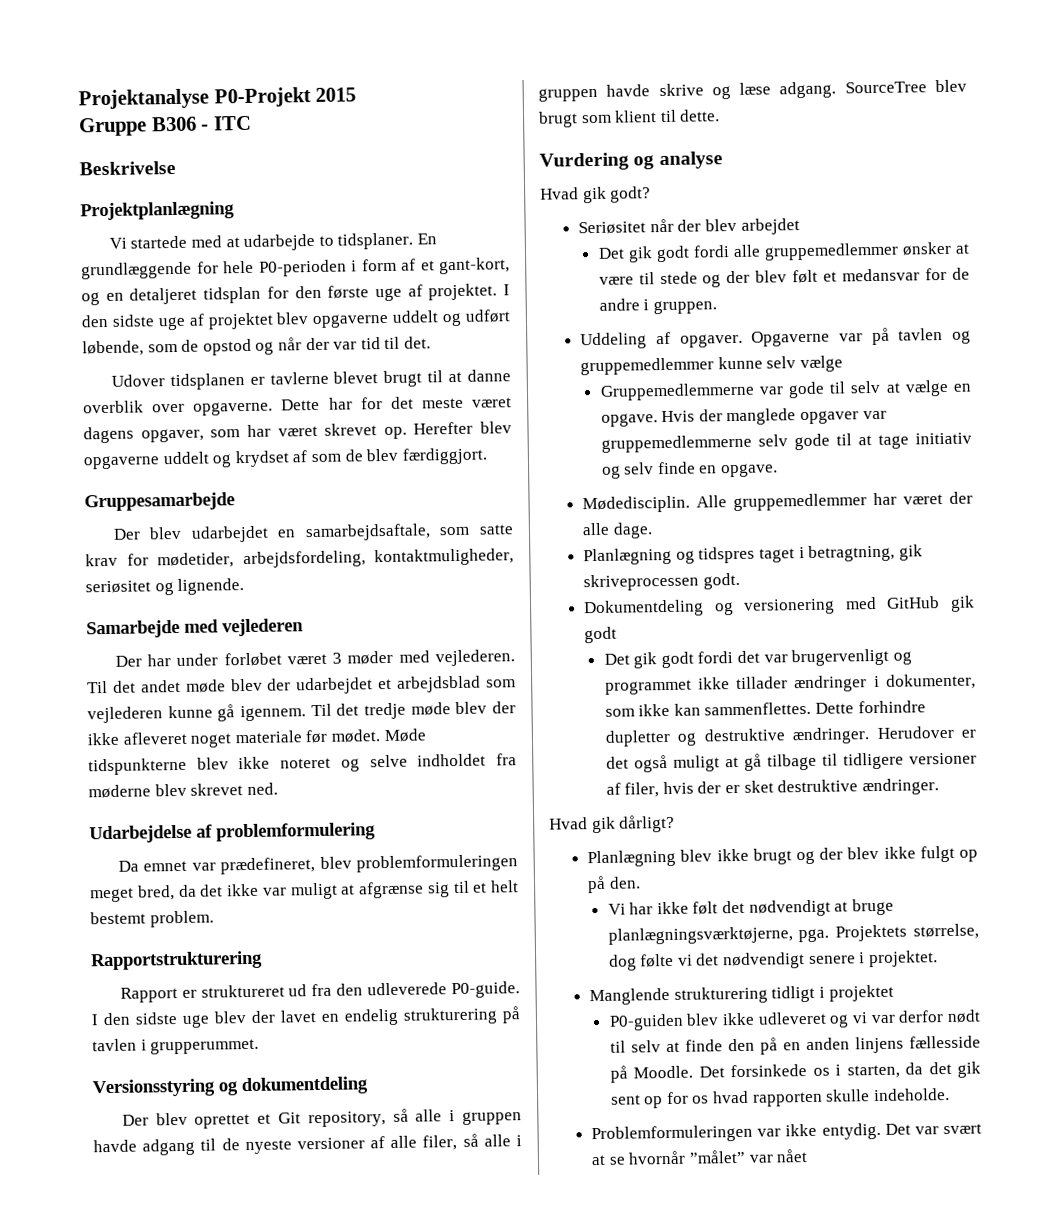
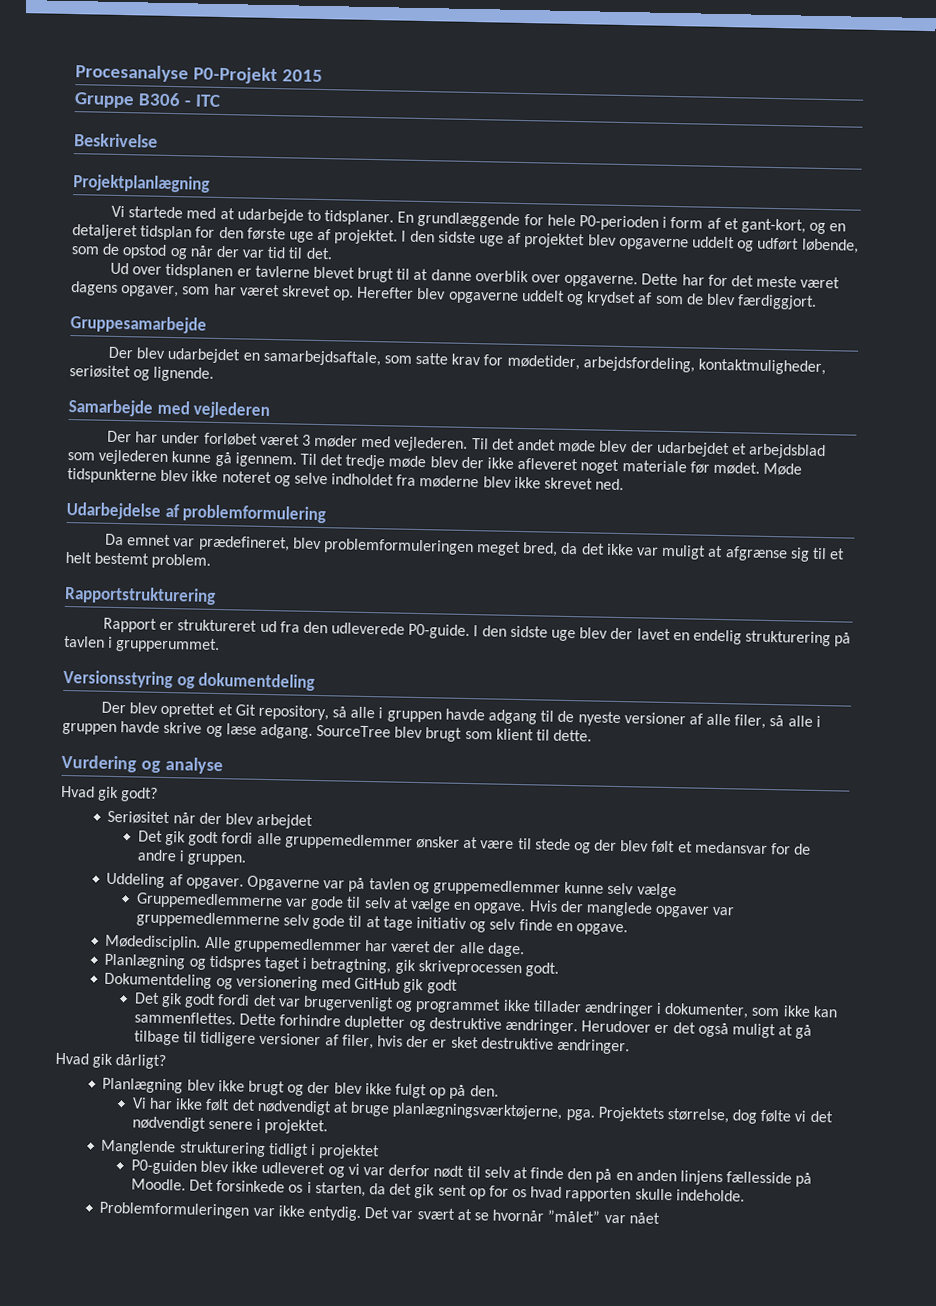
- Projektanalyse P0-Projekt 2015
+ Procesanalyse P0-Projekt 2015
- Udover tidsplanen er tavlerne blevet brugt til at danne overblik over opgaverne.
+ Ud over tidsplanen er tavlerne blevet brugt til at danne overblik over opgaverne.
- Møde tidspunkterne blev ikke noteret og selve indholdet fra møderne blev skrevet ned.
+ Møde tidspunkterne blev ikke noteret og selve indholdet fra møderne blev ikke skrevet ned.

